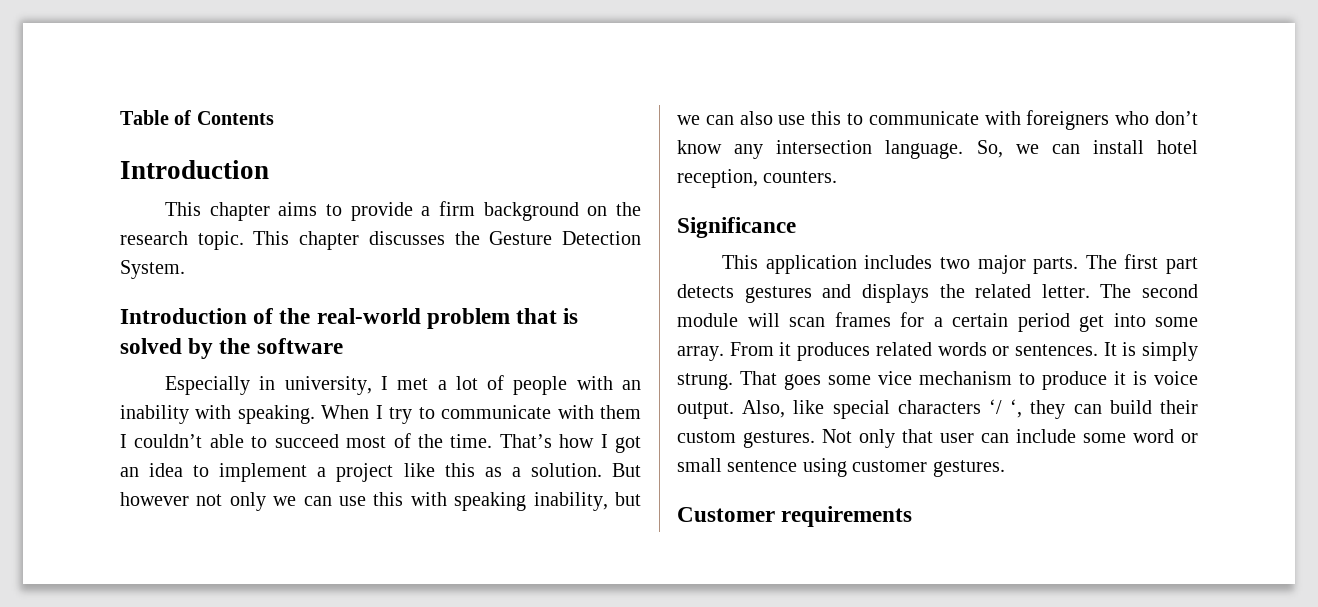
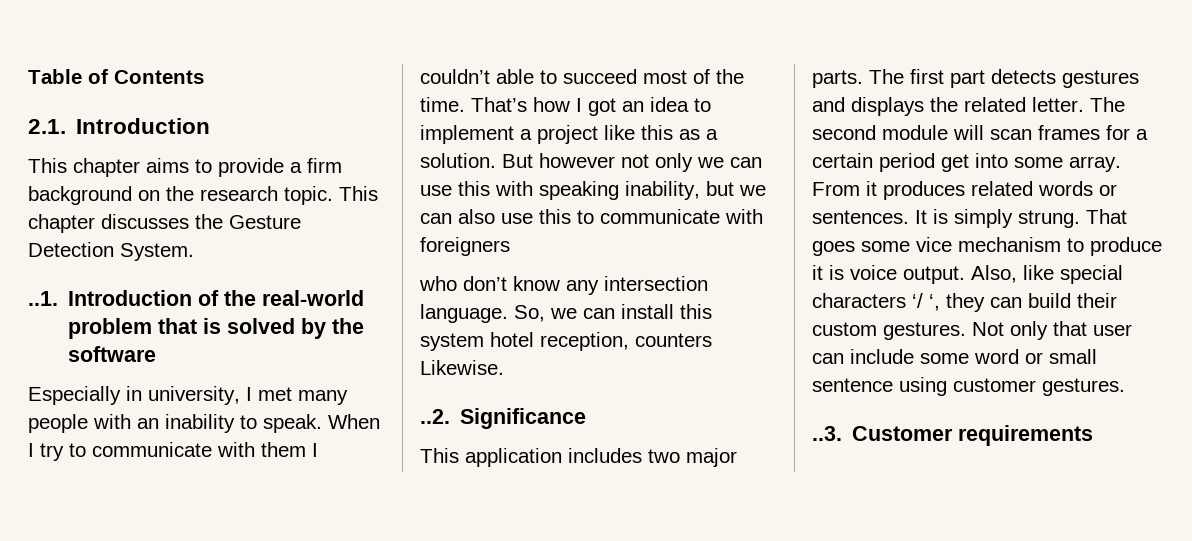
  Table of Contents
- Introduction
+ 2.1. Introduction
- Introduction of the real-world problem that is solved by the software
+ ..1. Introduction of the real-world problem that is solved by the software
- Especially in university, I met a lot of people with an inability with speaking.
+ Especially in university, I met many people with an inability to speak.
- But however not only we can use this with speaking inability, but we can also use this to communicate with foreigners who don’t know any intersection language.
+ But however not only we can use this with speaking inability, but we can also use this to communicate with foreigners
+ who don’t know any intersection language.
- So, we can install hotel reception, counters.
- Significance
+ So, we can install this system hotel reception, counters Likewise.
+ ..2. Significance
- Customer requirements
+ ..3. Customer requirements

